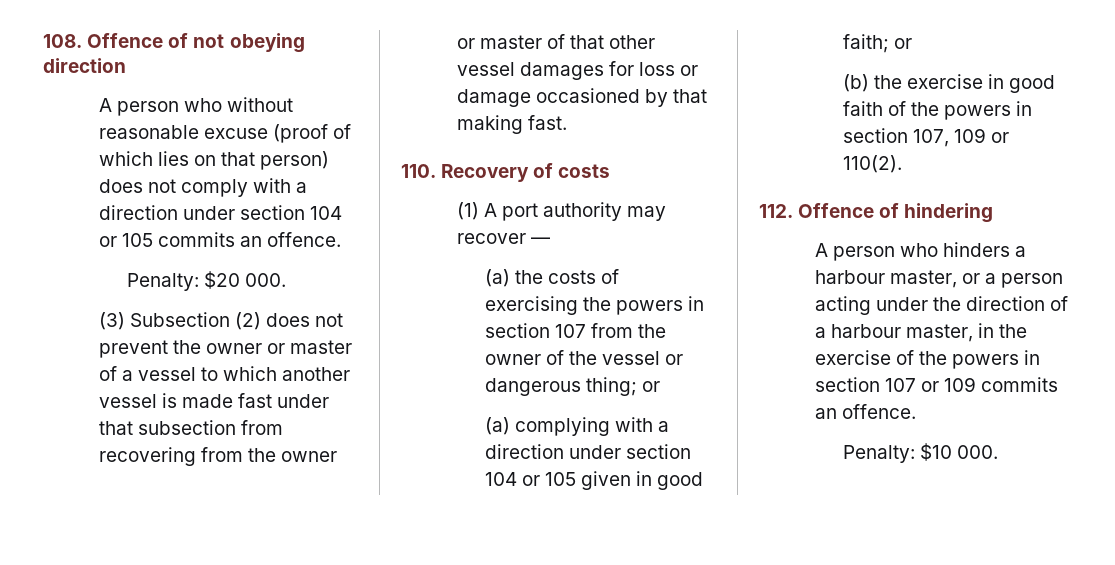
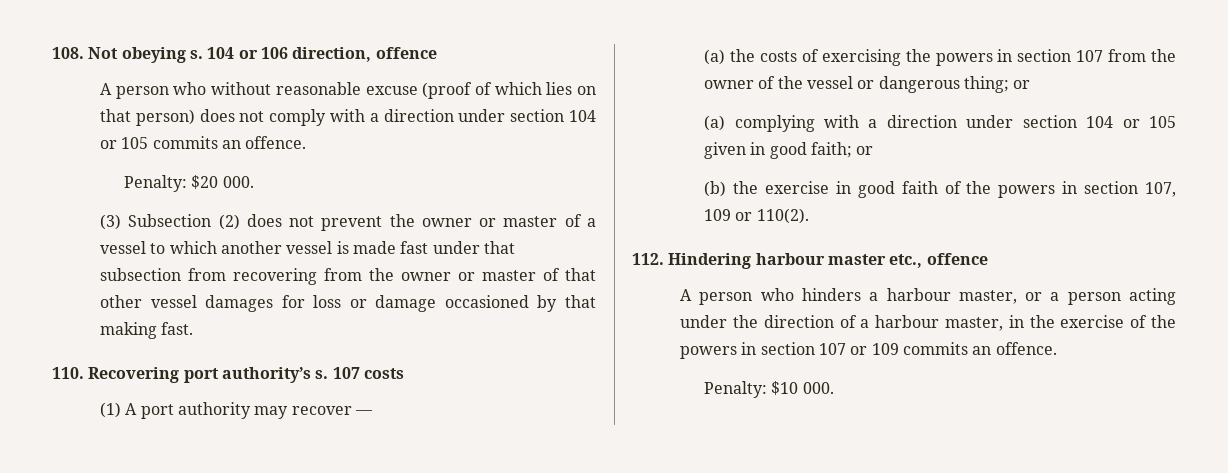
- 108. Offence of not obeying direction
+ 108. Not obeying s. 104 or 106 direction, offence
- 110. Recovery of costs
+ 110. Recovering port authority’s s. 107 costs
- 112. Offence of hindering
+ 112. Hindering harbour master etc., offence

